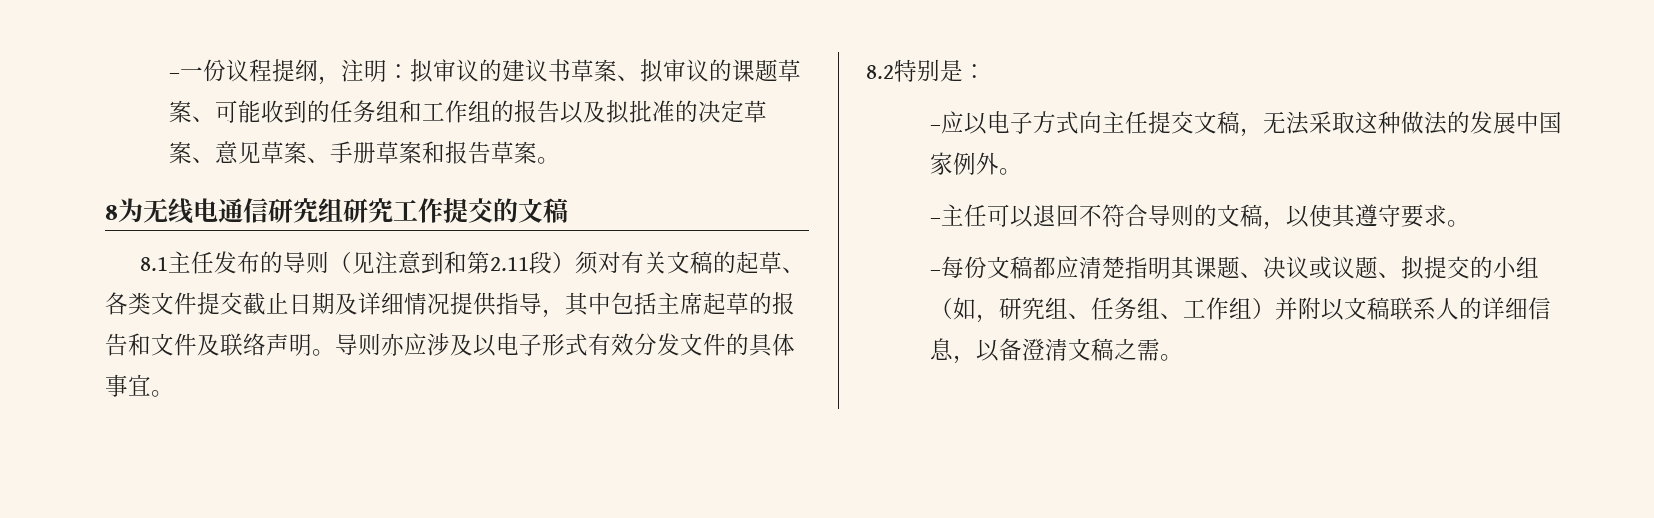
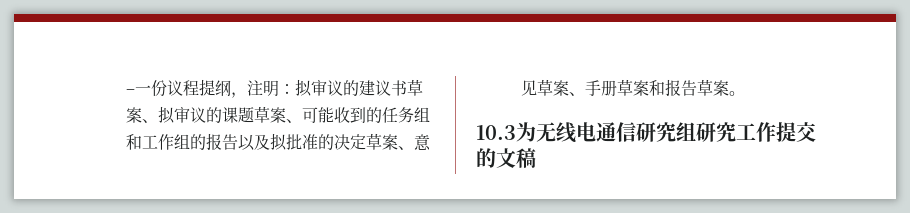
- 8为无线电通信研究组研究工作提交的文稿
+ 10.3为无线电通信研究组研究工作提交的文稿
- 8.1主任发布的导则（见注意到和第2.11段）须对有关文稿的起草、各类文件提交截止日期及详细情况提供指导，其中包括主席起草的报告和文件及联络声明。导则亦应涉及以电子形式有效分发文件的具体事宜。
- 8.2特别是：
- –应以电子方式向主任提交文稿，无法采取这种做法的发展中国家例外。
- –主任可以退回不符合导则的文稿，以使其遵守要求。
- –每份文稿都应清楚指明其课题、决议或议题、拟提交的小组（如，研究组、任务组、工作组）并附以文稿联系人的详细信息，以备澄清文稿之需。

